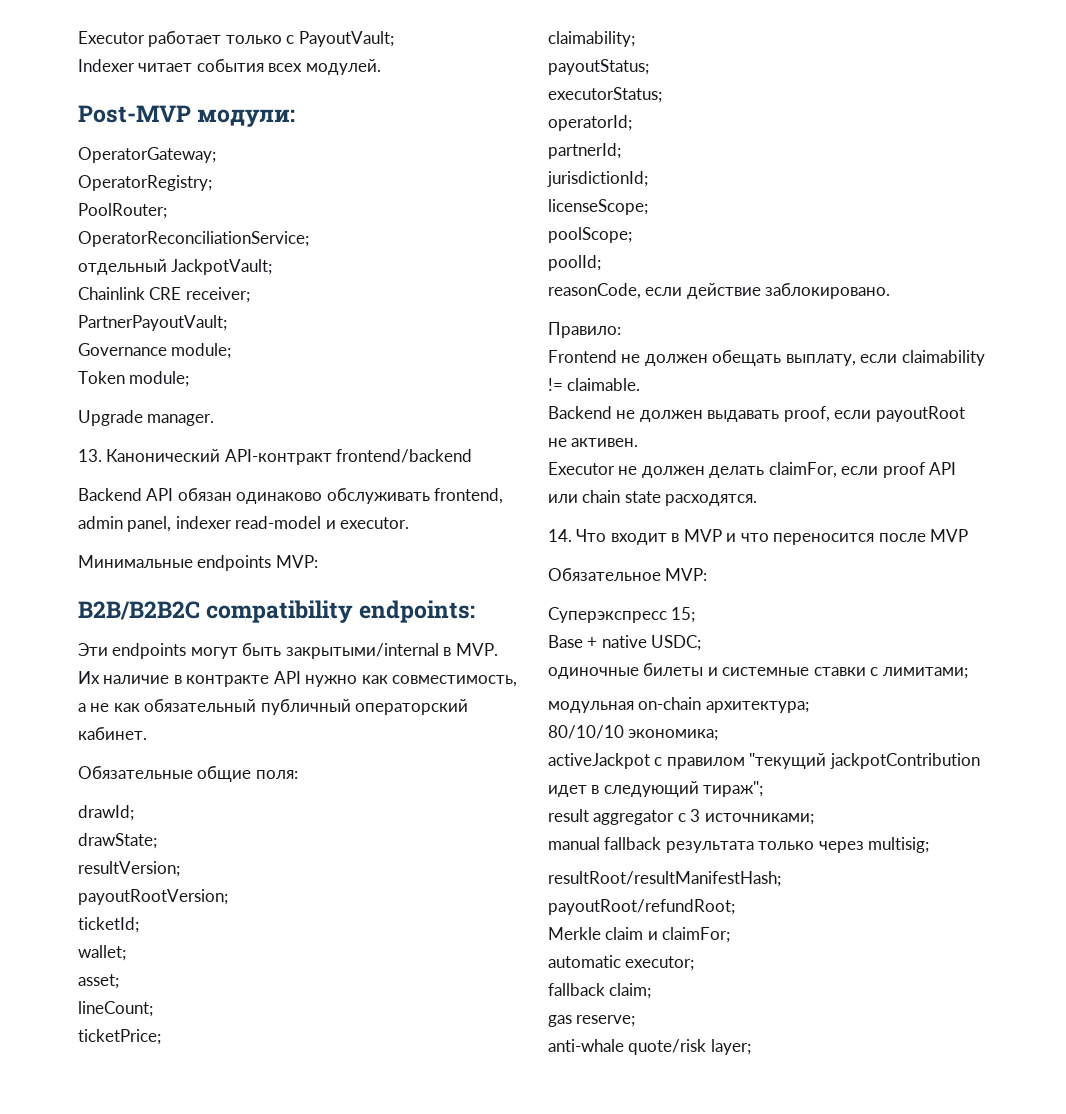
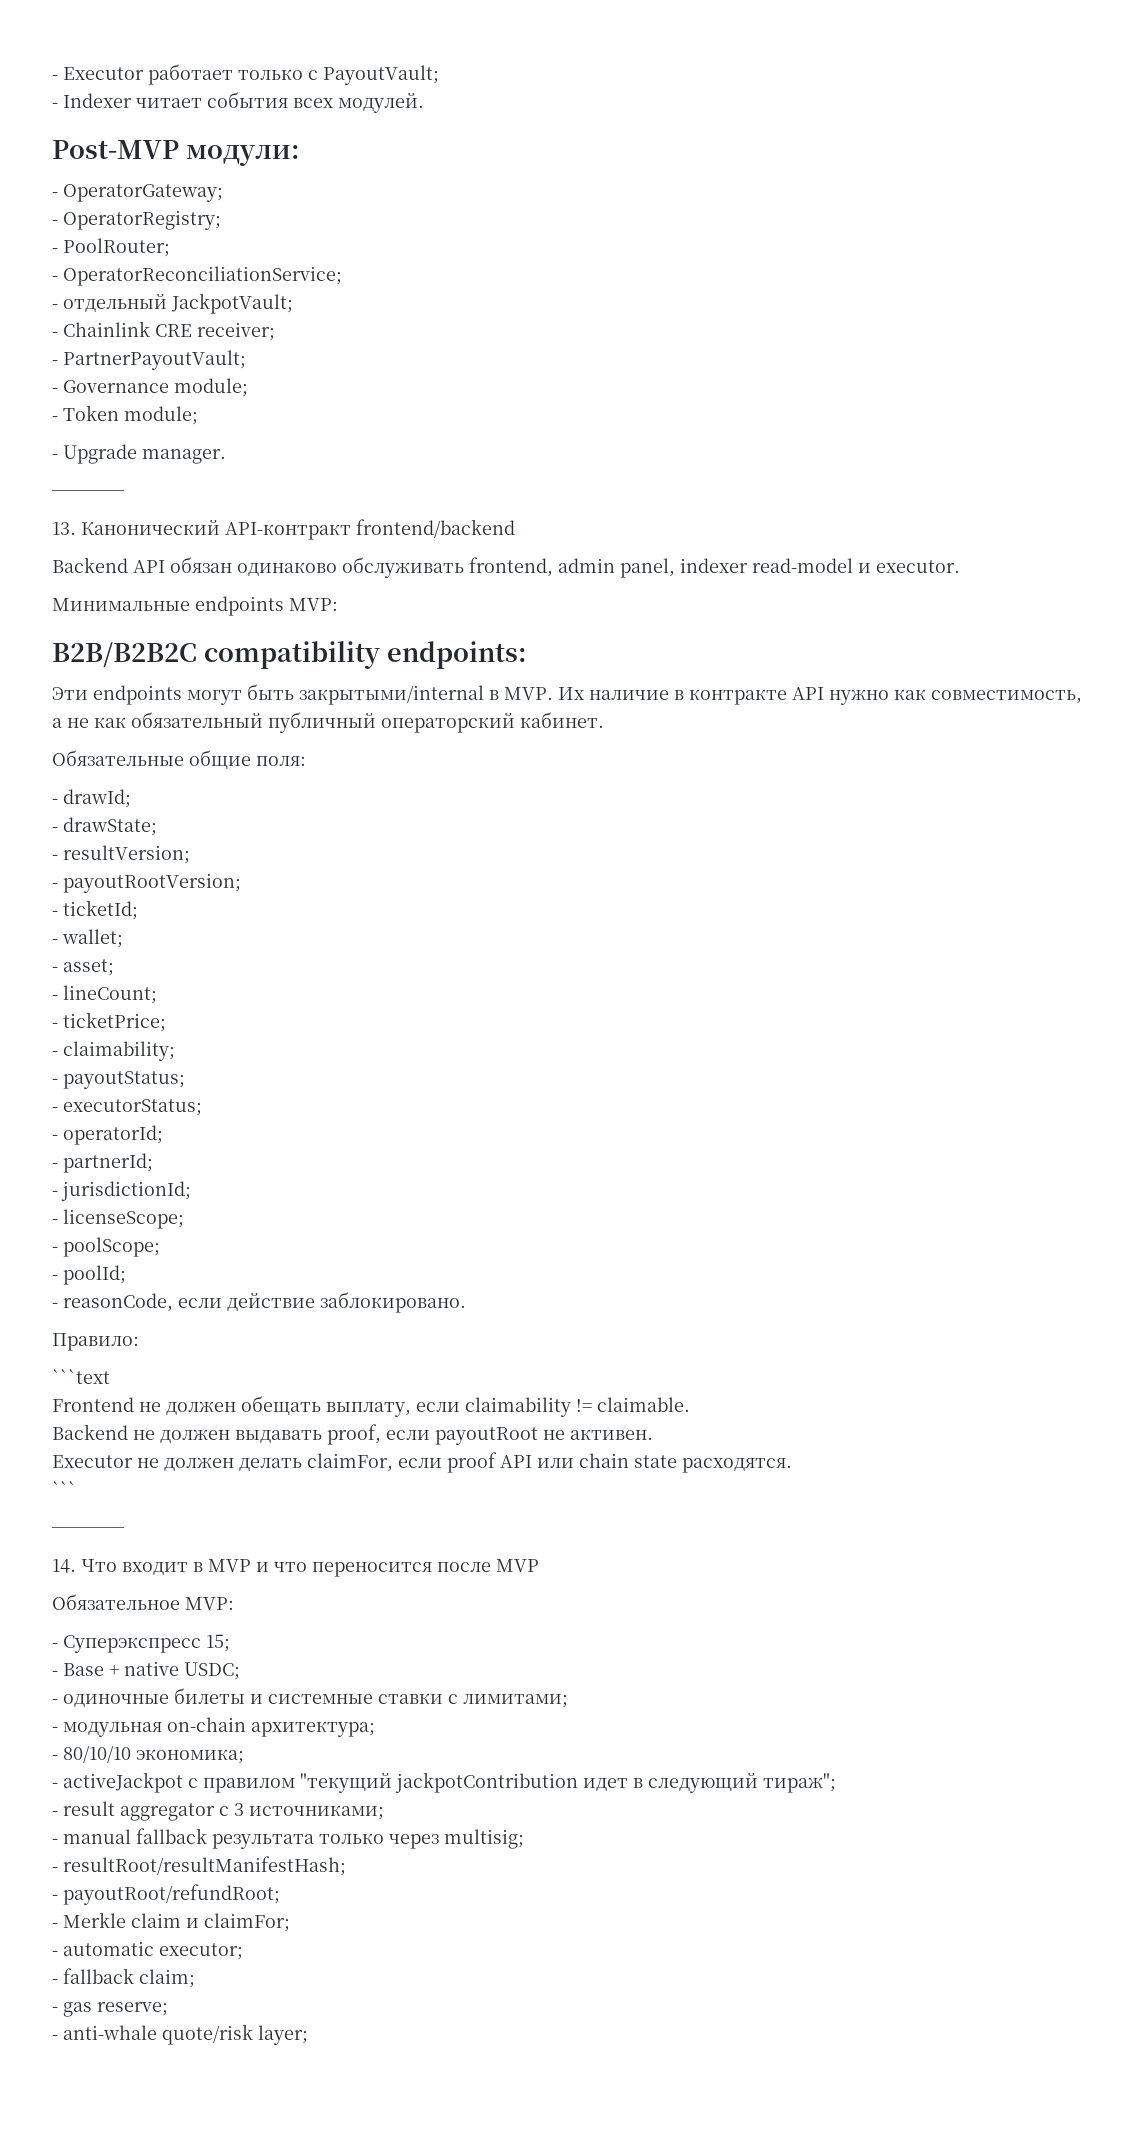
- Executor работает только с PayoutVault;
+ - Executor работает только с PayoutVault;
- Indexer читает события всех модулей.
+ - Indexer читает события всех модулей.
- OperatorGateway;
+ - OperatorGateway;
- OperatorRegistry;
+ - OperatorRegistry;
- PoolRouter;
+ - PoolRouter;
- OperatorReconciliationService;
+ - OperatorReconciliationService;
- отдельный JackpotVault;
+ - отдельный JackpotVault;
- Chainlink CRE receiver;
+ - Chainlink CRE receiver;
- PartnerPayoutVault;
+ - PartnerPayoutVault;
- Governance module;
+ - Governance module;
- Token module;
+ - Token module;
- Upgrade manager.
+ - Upgrade manager.
+ ────
- drawId;
+ - drawId;
- drawState;
+ - drawState;
- resultVersion;
+ - resultVersion;
- payoutRootVersion;
+ - payoutRootVersion;
- ticketId;
+ - ticketId;
- wallet;
+ - wallet;
- asset;
+ - asset;
- lineCount;
+ - lineCount;
- ticketPrice;
+ - ticketPrice;
- claimability;
+ - claimability;
- payoutStatus;
+ - payoutStatus;
- executorStatus;
+ - executorStatus;
- operatorId;
+ - operatorId;
- partnerId;
+ - partnerId;
- jurisdictionId;
+ - jurisdictionId;
- licenseScope;
+ - licenseScope;
- poolScope;
+ - poolScope;
- poolId;
+ - poolId;
- reasonCode, если действие заблокировано.
+ - reasonCode, если действие заблокировано.
+ ```text
+ ```
+ ────
- Суперэкспресс 15;
+ - Суперэкспресс 15;
- Base + native USDC;
+ - Base + native USDC;
- одиночные билеты и системные ставки с лимитами;
+ - одиночные билеты и системные ставки с лимитами;
- модульная on-chain архитектура;
+ - модульная on-chain архитектура;
- 80/10/10 экономика;
+ - 80/10/10 экономика;
- activeJackpot с правилом "текущий jackpotContribution идет в следующий тираж";
+ - activeJackpot с правилом "текущий jackpotContribution идет в следующий тираж";
- result aggregator с 3 источниками;
+ - result aggregator с 3 источниками;
- manual fallback результата только через multisig;
+ - manual fallback результата только через multisig;
- resultRoot/resultManifestHash;
+ - resultRoot/resultManifestHash;
- payoutRoot/refundRoot;
+ - payoutRoot/refundRoot;
- Merkle claim и claimFor;
+ - Merkle claim и claimFor;
- automatic executor;
+ - automatic executor;
- fallback claim;
+ - fallback claim;
- gas reserve;
+ - gas reserve;
- anti-whale quote/risk layer;
+ - anti-whale quote/risk layer;

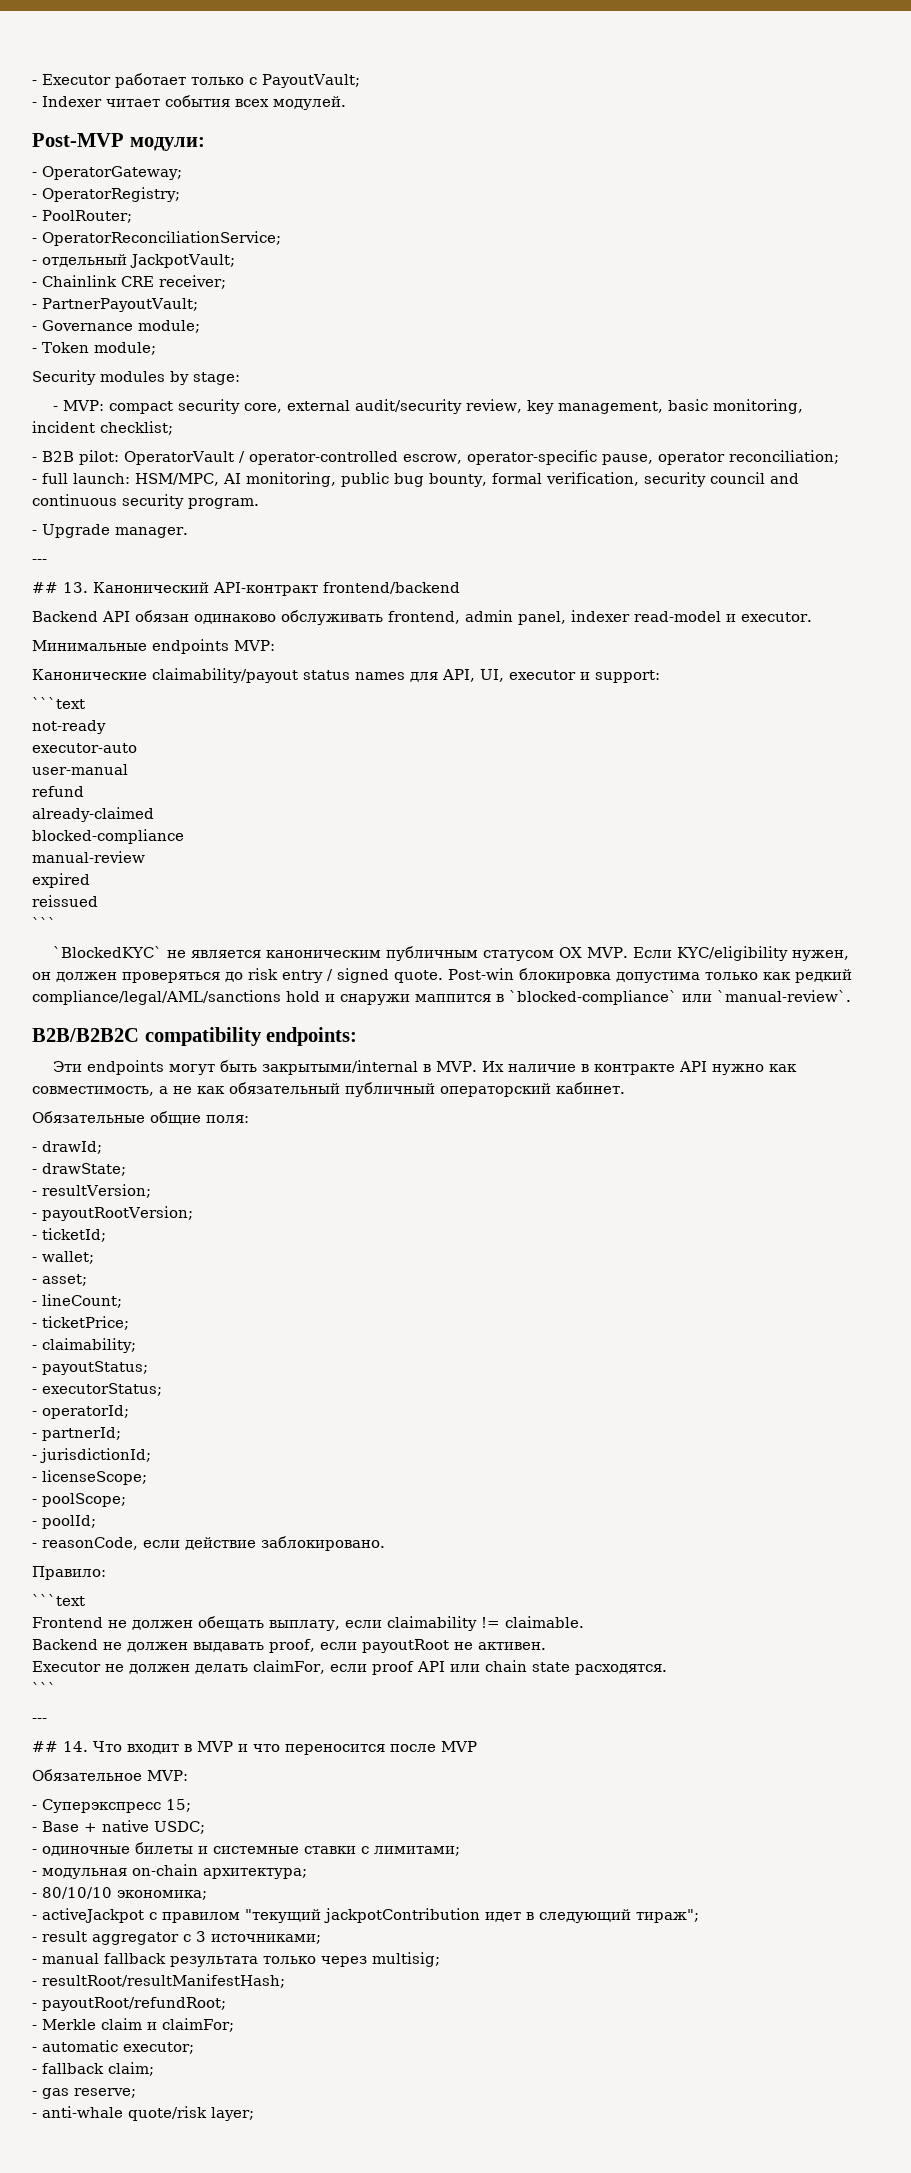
+ Security modules by stage:
+ - MVP: compact security core, external audit/security review, key management, basic monitoring, incident checklist;
+ - B2B pilot: OperatorVault / operator-controlled escrow, operator-specific pause, operator reconciliation;
+ - full launch: HSM/MPC, AI monitoring, public bug bounty, formal verification, security council and continuous security program.
  - Upgrade manager.
- ────
- 13. Канонический API-контракт frontend/backend
+ ---
+ ## 13. Канонический API-контракт frontend/backend
+ Канонические claimability/payout status names для API, UI, executor и support:
+ ```text
+ not-ready
+ executor-auto
+ user-manual
+ refund
+ already-claimed
+ blocked-compliance
+ manual-review
+ expired
+ reissued
+ ```
+ `BlockedKYC` не является каноническим публичным статусом OX MVP. Если KYC/eligibility нужен, он должен проверяться до risk entry / signed quote. Post-win блокировка допустима только как редкий compliance/legal/AML/sanctions hold и снаружи маппится в `blocked-compliance` или `manual-review`.
  Executor не должен делать claimFor, если proof API или chain state расходятся.
  ```
- ────
- 14. Что входит в MVP и что переносится после MVP
+ ---
+ ## 14. Что входит в MVP и что переносится после MVP

